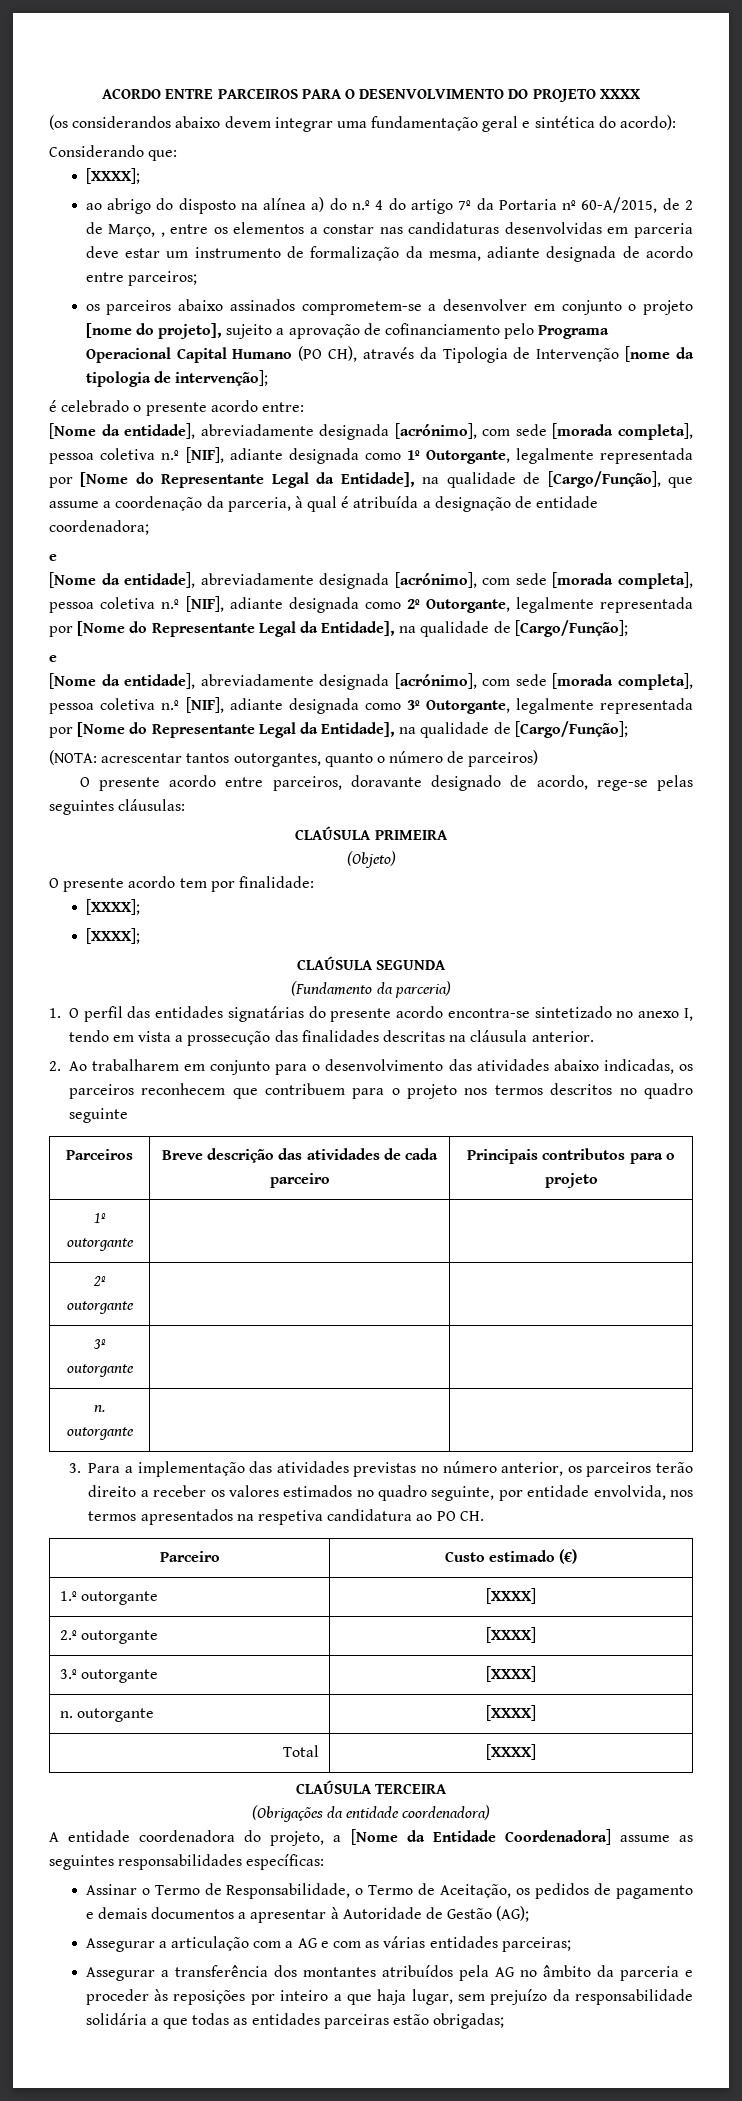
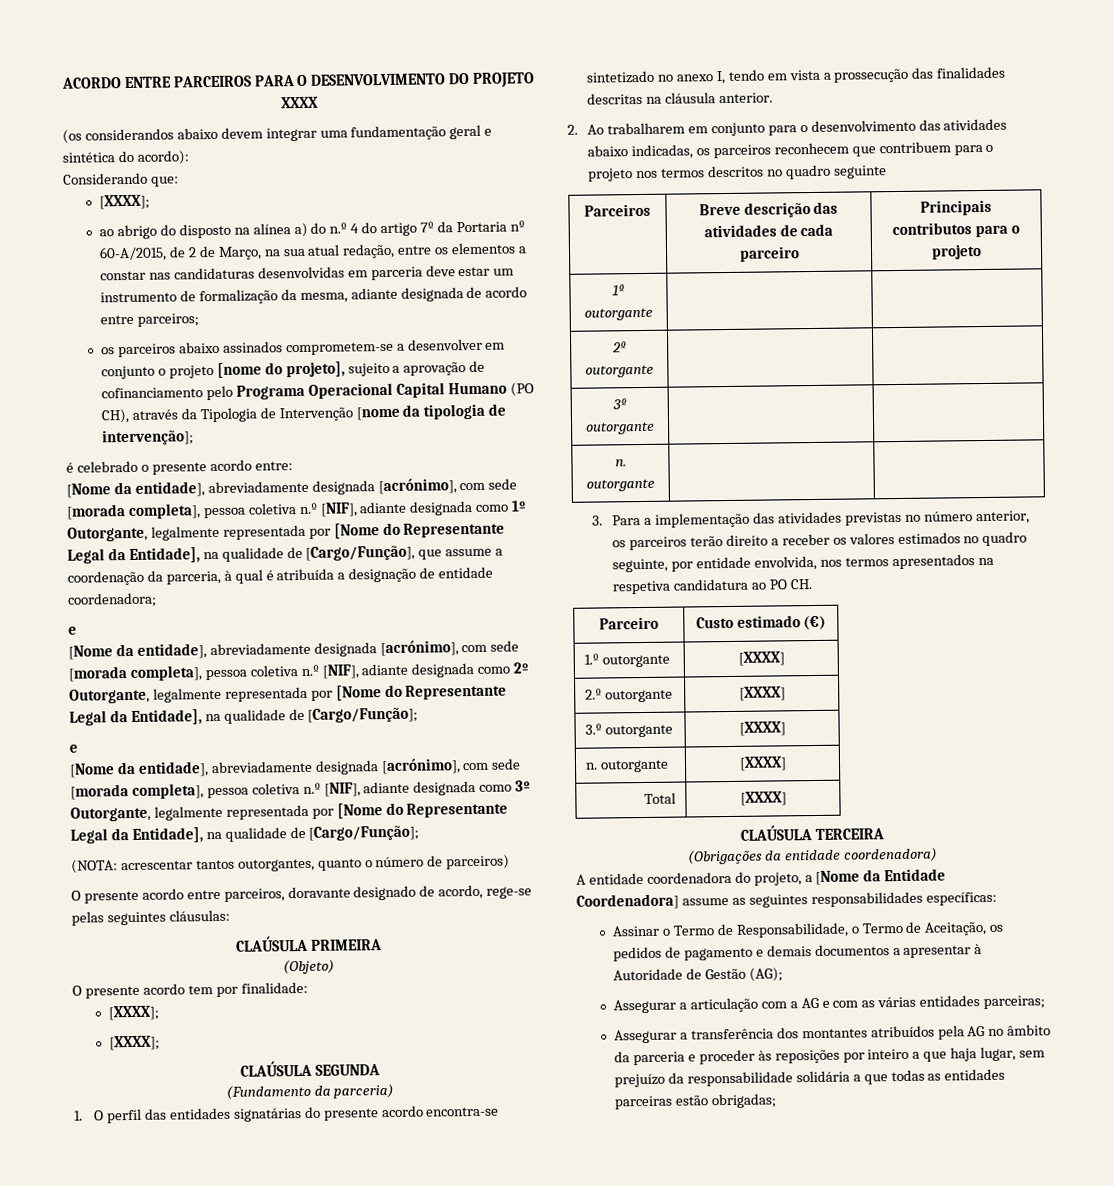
- ao abrigo do disposto na alínea a) do n.º 4 do artigo 7º da Portaria nº 60-A/2015, de 2 de Março, , entre os elementos a constar nas candidaturas desenvolvidas em parceria deve estar um instrumento de formalização da mesma, adiante designada de acordo entre parceiros;
+ ao abrigo do disposto na alínea a) do n.º 4 do artigo 7º da Portaria nº 60-A/2015, de 2 de Março, na sua atual redação, entre os elementos a constar nas candidaturas desenvolvidas em parceria deve estar um instrumento de formalização da mesma, adiante designada de acordo entre parceiros;

